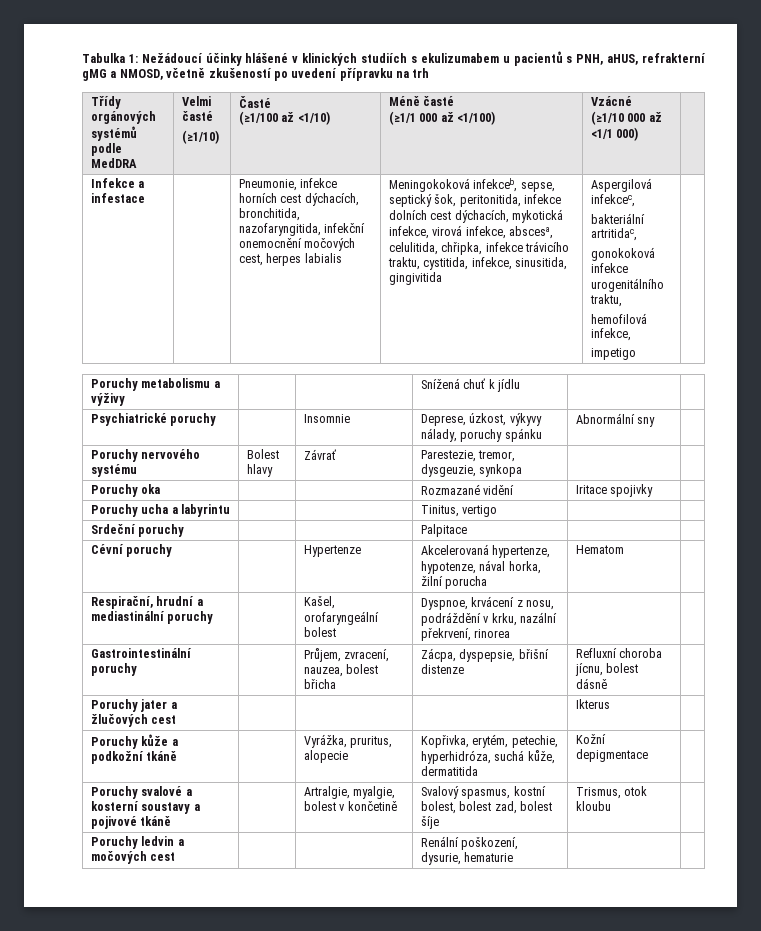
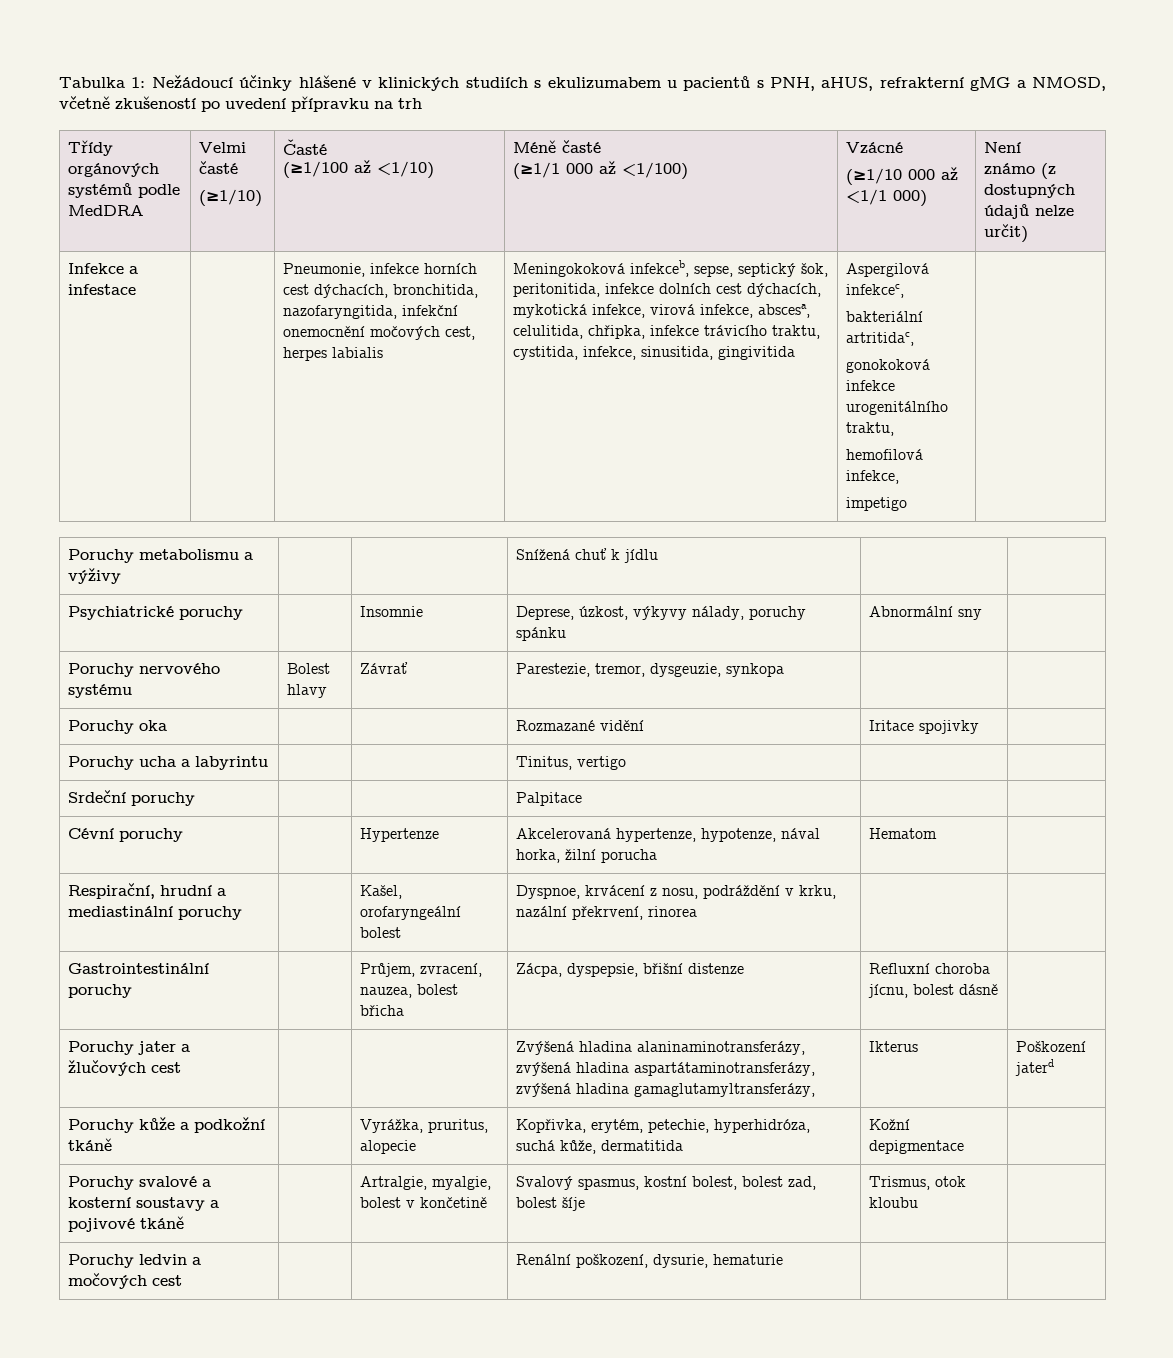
  Třídy orgánových systémů podle MedDRA | Velmi časté
  (≥1/10) | Časté
  (≥1/100 až <1/10) | Méně časté
  (≥1/1 000 až <1/100) | Vzácné
- (≥1/10 000 až <1/1 000) |
+ (≥1/10 000 až <1/1 000) | Není
+ známo (z dostupných údajů nelze určit)
- Poruchy jater a žlučových cest | | | | Ikterus |
+ Poruchy jater a žlučových cest | | | Zvýšená hladina alaninaminotransferázy, zvýšená hladina aspartátaminotransferázy, zvýšená hladina gamaglutamyltransferázy, | Ikterus | Poškození jaterd

